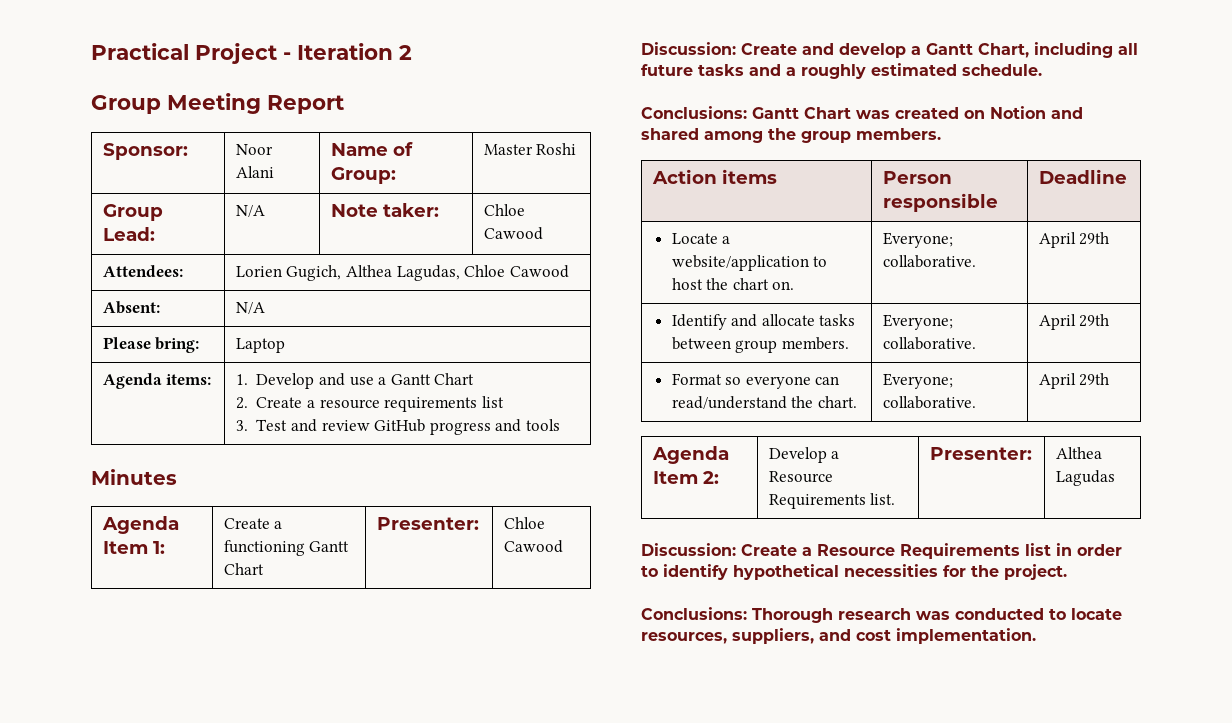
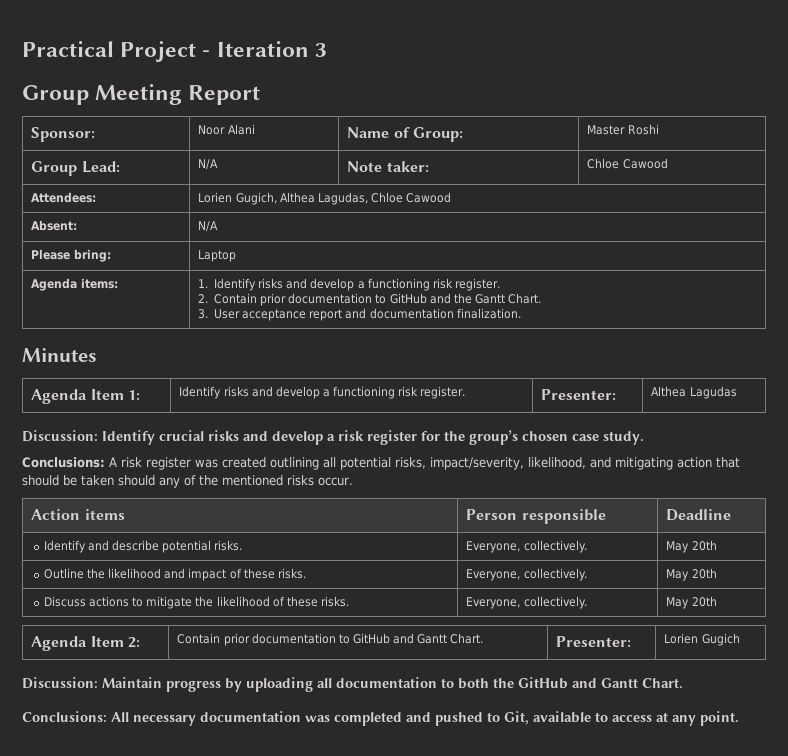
- Practical Project - Iteration 2
+ Practical Project - Iteration 3
- Agenda items: | 1. Develop and use a Gantt Chart
- 2. Create a resource requirements list
- 3. Test and review GitHub progress and tools
+ Agenda items: | 1. Identify risks and develop a functioning risk register.
+ 2. Contain prior documentation to GitHub and the Gantt Chart.
+ 3. User acceptance report and documentation finalization.
  Minutes
- Agenda Item 1: | Create a functioning Gantt Chart | Presenter: | Chloe Cawood
- Discussion: Create and develop a Gantt Chart, including all future tasks and a roughly estimated schedule.
- Conclusions: Gantt Chart was created on Notion and shared among the group members.
+ Agenda Item 1: | Identify risks and develop a functioning risk register. | Presenter: | Althea Lagudas
+ Discussion: Identify crucial risks and develop a risk register for the group’s chosen case study.
+ Conclusions: A risk register was created outlining all potential risks, impact/severity, likelihood, and mitigating action that should be taken should any of the mentioned risks occur.
- Locate a website/application to host the chart on. | Everyone; collaborative. | April 29th
- Identify and allocate tasks between group members. | Everyone; collaborative. | April 29th
- Format so everyone can read/understand the chart. | Everyone; collaborative. | April 29th
- Agenda Item 2: | Develop a Resource Requirements list. | Presenter: | Althea Lagudas
- Discussion: Create a Resource Requirements list in order to identify hypothetical necessities for the project.
- Conclusions: Thorough research was conducted to locate resources, suppliers, and cost implementation.
+ Identify and describe potential risks. | Everyone, collectively. | May 20th
+ Outline the likelihood and impact of these risks. | Everyone, collectively. | May 20th
+ Discuss actions to mitigate the likelihood of these risks. | Everyone, collectively. | May 20th
+ Agenda Item 2: | Contain prior documentation to GitHub and Gantt Chart. | Presenter: | Lorien Gugich
+ Discussion: Maintain progress by uploading all documentation to both the GitHub and Gantt Chart.
+ Conclusions: All necessary documentation was completed and pushed to Git, available to access at any point.

